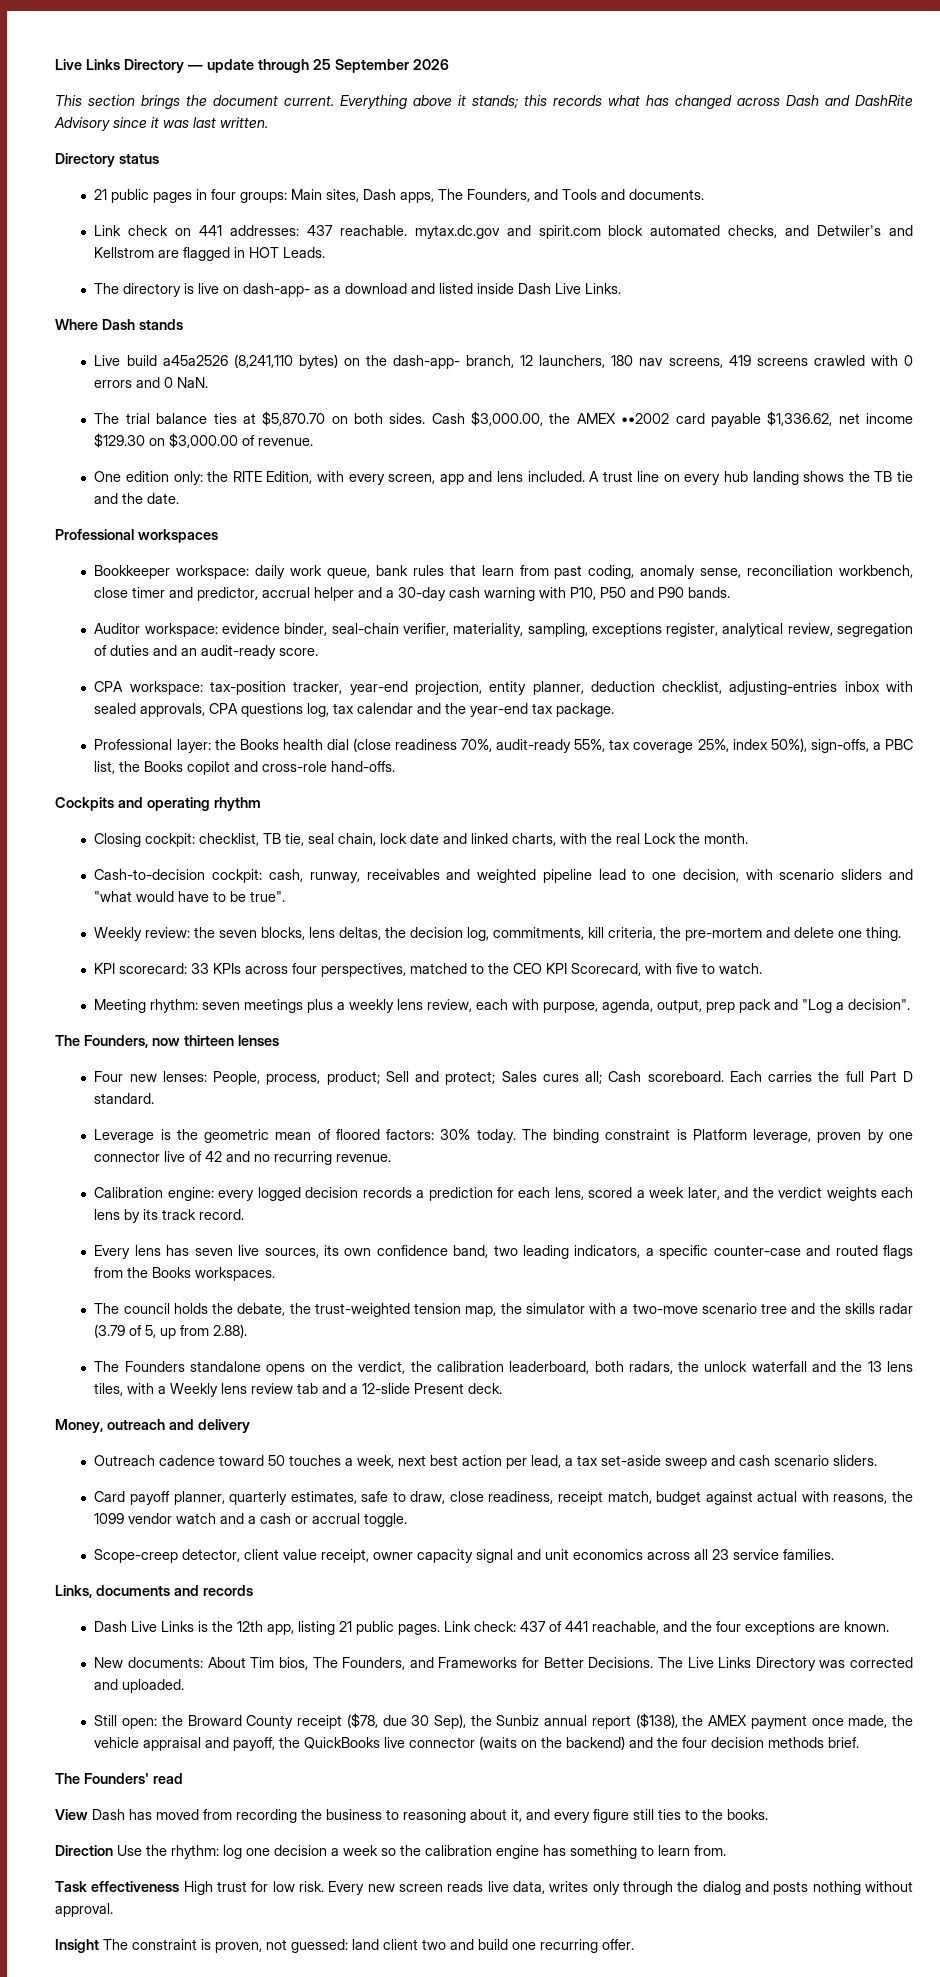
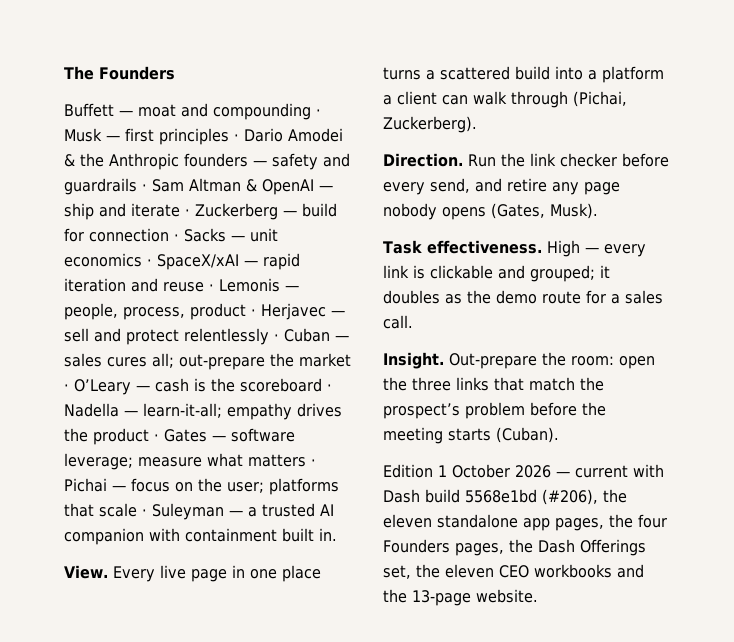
- Live Links Directory — update through 25 September 2026
- This section brings the document current. Everything above it stands; this records what has changed across Dash and DashRite Advisory since it was last written.
- Directory status
- 21 public pages in four groups: Main sites, Dash apps, The Founders, and Tools and documents.
- Link check on 441 addresses: 437 reachable. mytax.dc.gov and spirit.com block automated checks, and Detwiler's and Kellstrom are flagged in HOT Leads.
- The directory is live on dash-app- as a download and listed inside Dash Live Links.
- Where Dash stands
- Live build a45a2526 (8,241,110 bytes) on the dash-app- branch, 12 launchers, 180 nav screens, 419 screens crawled with 0 errors and 0 NaN.
- The trial balance ties at $5,870.70 on both sides. Cash $3,000.00, the AMEX ••2002 card payable $1,336.62, net income $129.30 on $3,000.00 of revenue.
- One edition only: the RITE Edition, with every screen, app and lens included. A trust line on every hub landing shows the TB tie and the date.
- Professional workspaces
- Bookkeeper workspace: daily work queue, bank rules that learn from past coding, anomaly sense, reconciliation workbench, close timer and predictor, accrual helper and a 30-day cash warning with P10, P50 and P90 bands.
- Auditor workspace: evidence binder, seal-chain verifier, materiality, sampling, exceptions register, analytical review, segregation of duties and an audit-ready score.
- CPA workspace: tax-position tracker, year-end projection, entity planner, deduction checklist, adjusting-entries inbox with sealed approvals, CPA questions log, tax calendar and the year-end tax package.
- Professional layer: the Books health dial (close readiness 70%, audit-ready 55%, tax coverage 25%, index 50%), sign-offs, a PBC list, the Books copilot and cross-role hand-offs.
- Cockpits and operating rhythm
- Closing cockpit: checklist, TB tie, seal chain, lock date and linked charts, with the real Lock the month.
- Cash-to-decision cockpit: cash, runway, receivables and weighted pipeline lead to one decision, with scenario sliders and "what would have to be true".
- Weekly review: the seven blocks, lens deltas, the decision log, commitments, kill criteria, the pre-mortem and delete one thing.
- KPI scorecard: 33 KPIs across four perspectives, matched to the CEO KPI Scorecard, with five to watch.
- Meeting rhythm: seven meetings plus a weekly lens review, each with purpose, agenda, output, prep pack and "Log a decision".
- The Founders, now thirteen lenses
- Four new lenses: People, process, product; Sell and protect; Sales cures all; Cash scoreboard. Each carries the full Part D standard.
- Leverage is the geometric mean of floored factors: 30% today. The binding constraint is Platform leverage, proven by one connector live of 42 and no recurring revenue.
- Calibration engine: every logged decision records a prediction for each lens, scored a week later, and the verdict weights each lens by its track record.
- Every lens has seven live sources, its own confidence band, two leading indicators, a specific counter-case and routed flags from the Books workspaces.
- The council holds the debate, the trust-weighted tension map, the simulator with a two-move scenario tree and the skills radar (3.79 of 5, up from 2.88).
- The Founders standalone opens on the verdict, the calibration leaderboard, both radars, the unlock waterfall and the 13 lens tiles, with a Weekly lens review tab and a 12-slide Present deck.
- Money, outreach and delivery
- Outreach cadence toward 50 touches a week, next best action per lead, a tax set-aside sweep and cash scenario sliders.
- Card payoff planner, quarterly estimates, safe to draw, close readiness, receipt match, budget against actual with reasons, the 1099 vendor watch and a cash or accrual toggle.
- Scope-creep detector, client value receipt, owner capacity signal and unit economics across all 23 service families.
- Links, documents and records
- Dash Live Links is the 12th app, listing 21 public pages. Link check: 437 of 441 reachable, and the four exceptions are known.
- New documents: About Tim bios, The Founders, and Frameworks for Better Decisions. The Live Links Directory was corrected and uploaded.
- Still open: the Broward County receipt ($78, due 30 Sep), the Sunbiz annual report ($138), the AMEX payment once made, the vehicle appraisal and payoff, the QuickBooks live connector (waits on the backend) and the four decision methods brief.
- The Founders' read
- View Dash has moved from recording the business to reasoning about it, and every figure still ties to the books.
- Direction Use the rhythm: log one decision a week so the calibration engine has something to learn from.
- Task effectiveness High trust for low risk. Every new screen reads live data, writes only through the dialog and posts nothing without approval.
- Insight The constraint is proven, not guessed: land client two and build one recurring offer.
+ The Founders
+ Buffett — moat and compounding · Musk — first principles · Dario Amodei & the Anthropic founders — safety and guardrails · Sam Altman & OpenAI — ship and iterate · Zuckerberg — build for connection · Sacks — unit economics · SpaceX/xAI — rapid iteration and reuse · Lemonis — people, process, product · Herjavec — sell and protect relentlessly · Cuban — sales cures all; out-prepare the market · O’Leary — cash is the scoreboard · Nadella — learn-it-all; empathy drives the product · Gates — software leverage; measure what matters · Pichai — focus on the user; platforms that scale · Suleyman — a trusted AI companion with containment built in.
+ View. Every live page in one place turns a scattered build into a platform a client can walk through (Pichai, Zuckerberg).
+ Direction. Run the link checker before every send, and retire any page nobody opens (Gates, Musk).
+ Task effectiveness. High — every link is clickable and grouped; it doubles as the demo route for a sales call.
+ Insight. Out-prepare the room: open the three links that match the prospect’s problem before the meeting starts (Cuban).
+ Edition 1 October 2026 — current with Dash build 5568e1bd (#206), the eleven standalone app pages, the four Founders pages, the Dash Offerings set, the eleven CEO workbooks and the 13-page website.

